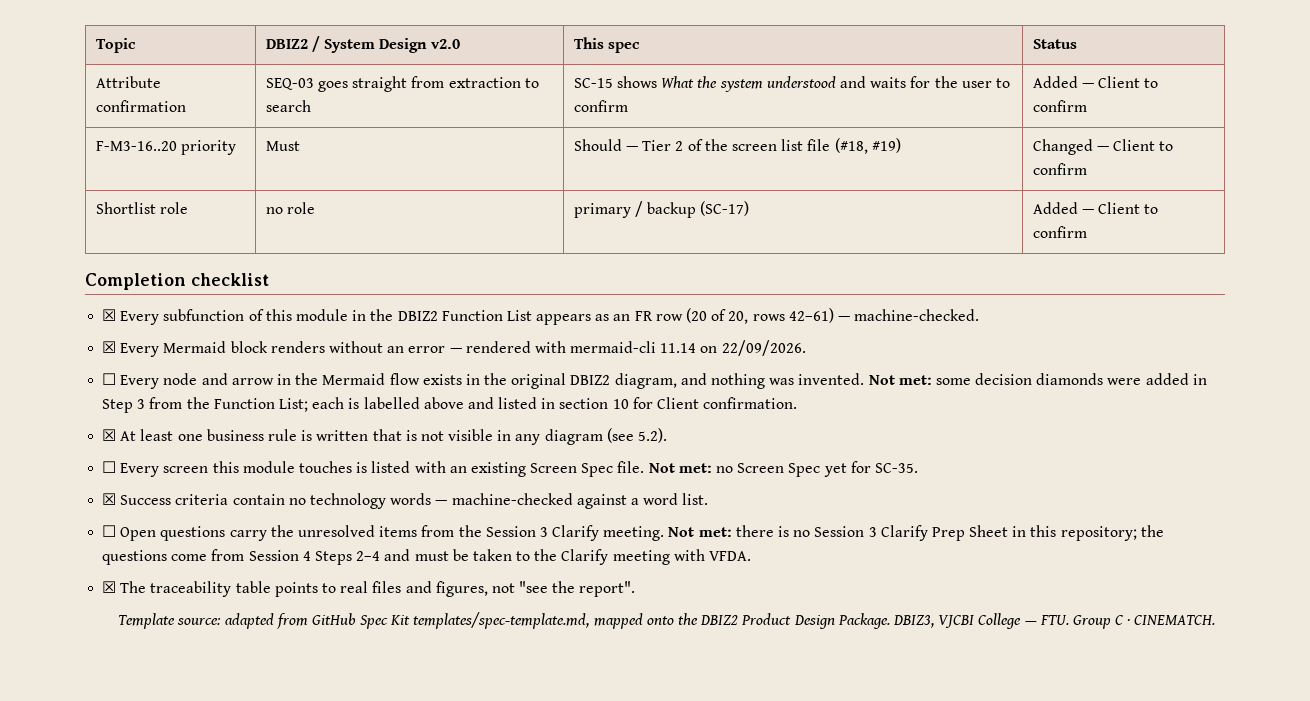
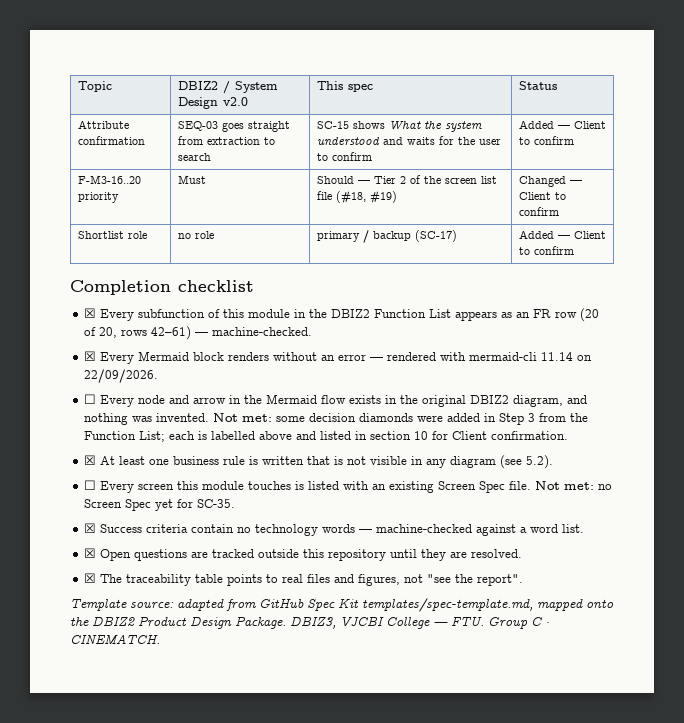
- ☐ Open questions carry the unresolved items from the Session 3 Clarify meeting. Not met: there is no Session 3 Clarify Prep Sheet in this repository; the questions come from Session 4 Steps 2–4 and must be taken to the Clarify meeting with VFDA.
+ ☒ Open questions are tracked outside this repository until they are resolved.

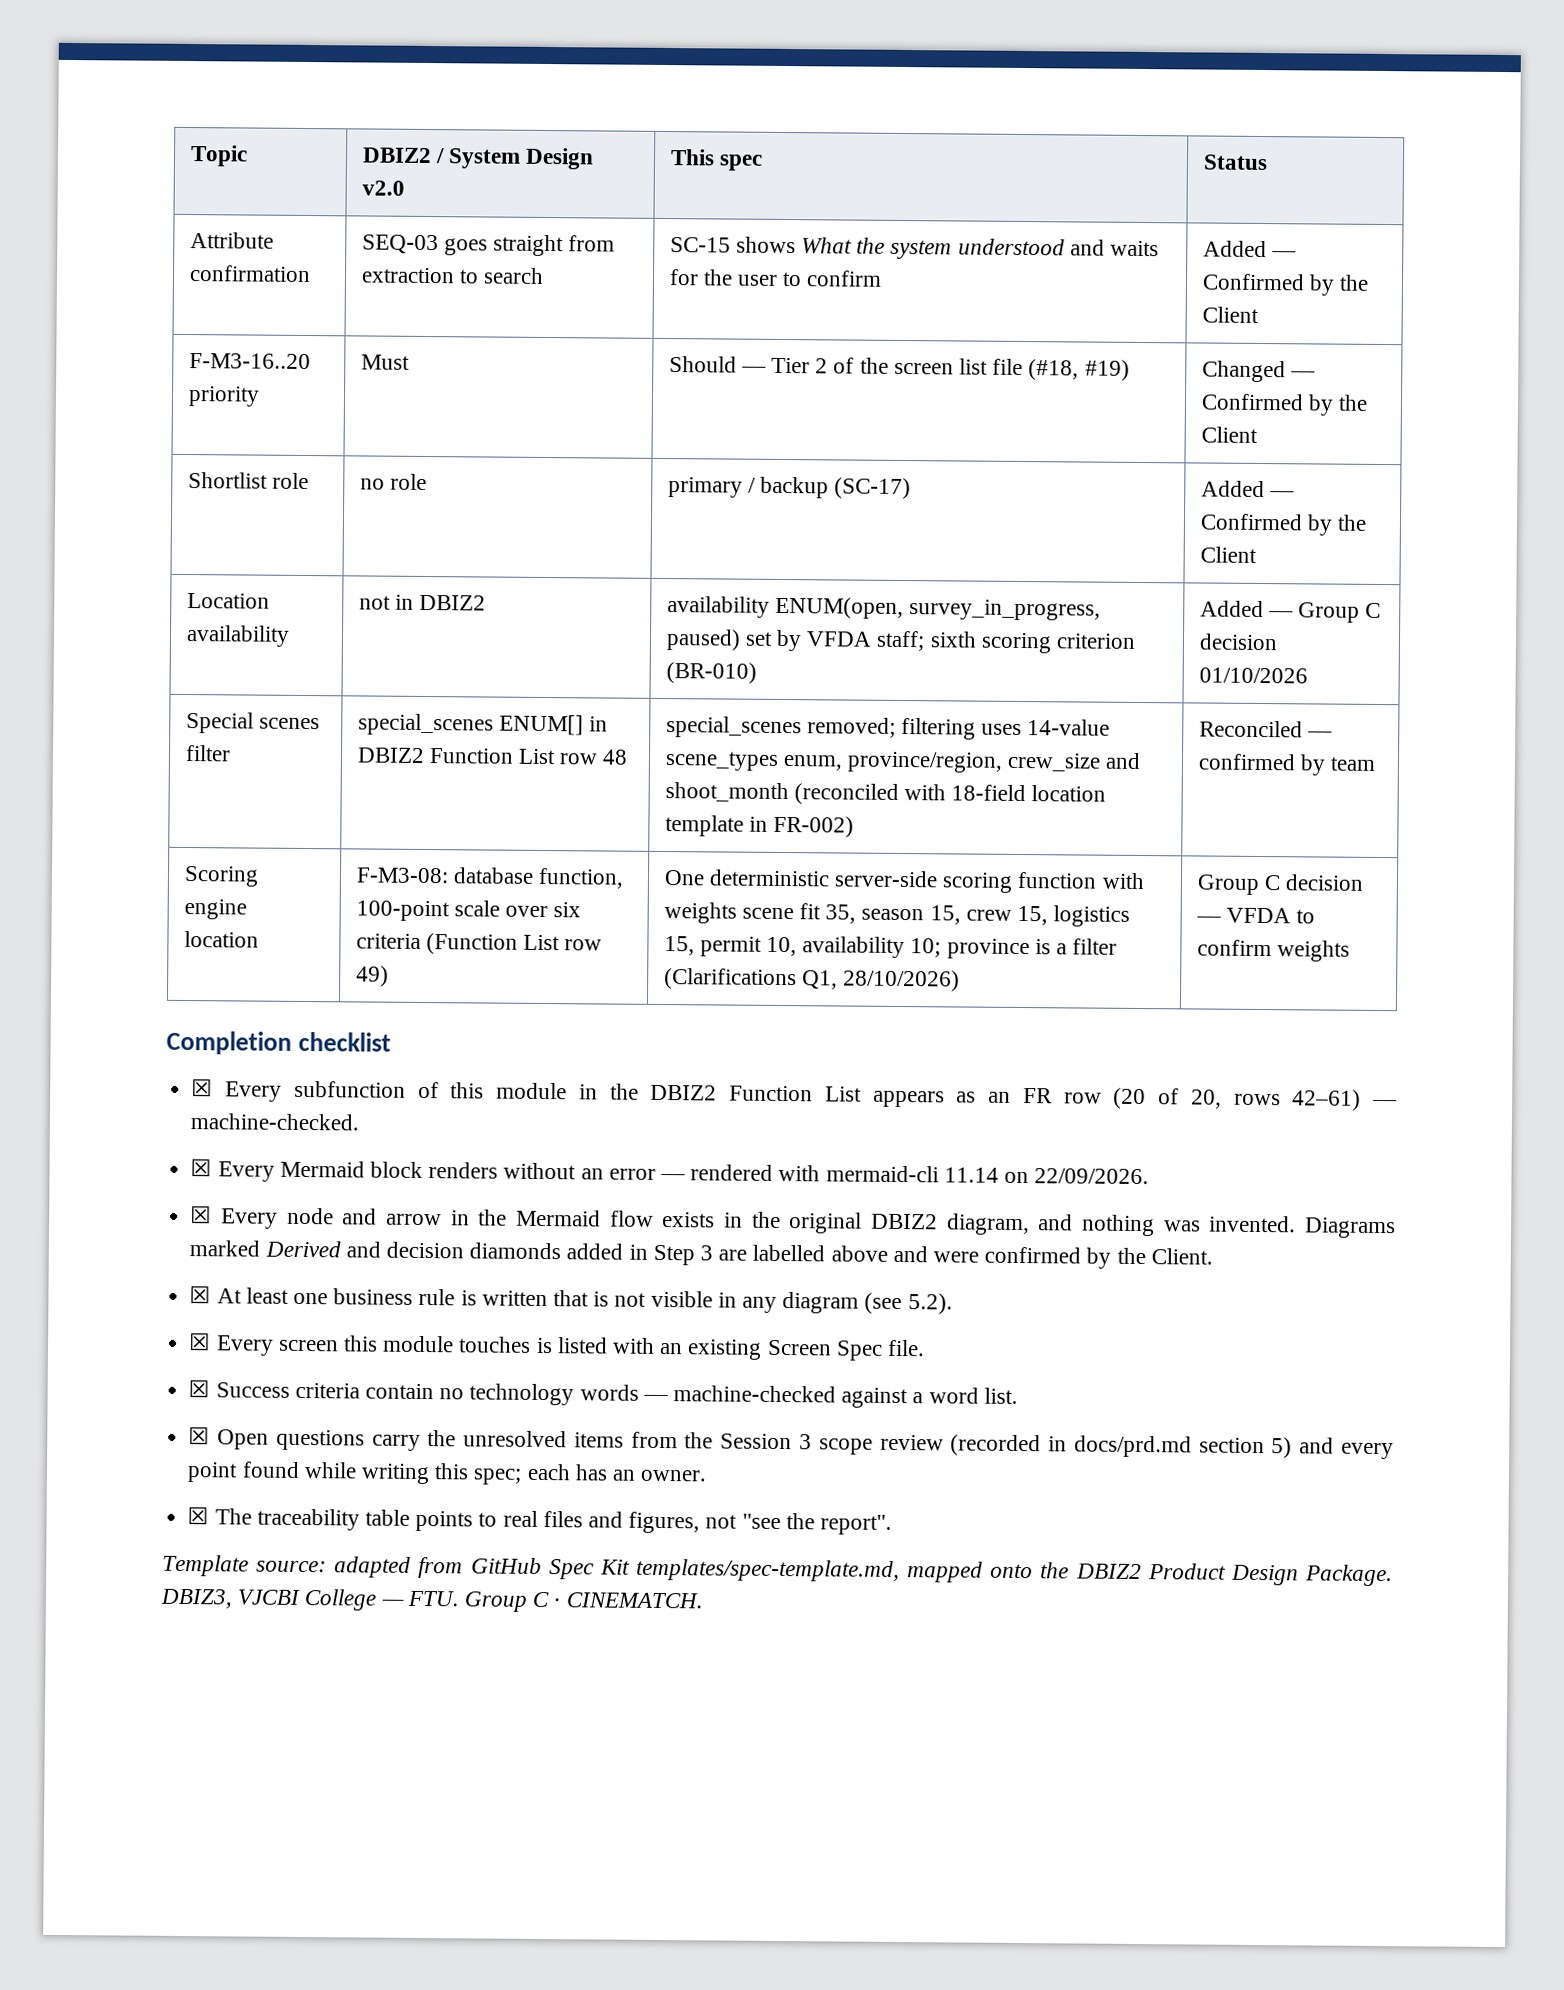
- Attribute confirmation | SEQ-03 goes straight from extraction to search | SC-15 shows What the system understood and waits for the user to confirm | Added — Client to confirm
+ Attribute confirmation | SEQ-03 goes straight from extraction to search | SC-15 shows What the system understood and waits for the user to confirm | Added — Confirmed by the Client
- F-M3-16..20 priority | Must | Should — Tier 2 of the screen list file (#18, #19) | Changed — Client to confirm
+ F-M3-16..20 priority | Must | Should — Tier 2 of the screen list file (#18, #19) | Changed — Confirmed by the Client
- Shortlist role | no role | primary / backup (SC-17) | Added — Client to confirm
+ Shortlist role | no role | primary / backup (SC-17) | Added — Confirmed by the Client
+ Location availability | not in DBIZ2 | availability ENUM(open, survey_in_progress, paused) set by VFDA staff; sixth scoring criterion (BR-010) | Added — Group C decision 01/10/2026
+ Special scenes filter | special_scenes ENUM[] in DBIZ2 Function List row 48 | special_scenes removed; filtering uses 14-value scene_types enum, province/region, crew_size and shoot_month (reconciled with 18-field location template in FR-002) | Reconciled — confirmed by team
+ Scoring engine location | F-M3-08: database function, 100-point scale over six criteria (Function List row 49) | One deterministic server-side scoring function with weights scene fit 35, season 15, crew 15, logistics 15, permit 10, availability 10; province is a filter (Clarifications Q1, 28/10/2026) | Group C decision — VFDA to confirm weights
- ☐ Every node and arrow in the Mermaid flow exists in the original DBIZ2 diagram, and nothing was invented.
+ ☒ Every node and arrow in the Mermaid flow exists in the original DBIZ2 diagram, and nothing was invented.
- Not met: some decision diamonds were added in Step 3 from the Function List; each is labelled above and listed in section 10 for Client confirmation.
+ Diagrams marked Derived and decision diamonds added in Step 3 are labelled above and were confirmed by the Client.
- ☐ Every screen this module touches is listed with an existing Screen Spec file. Not met: no Screen Spec yet for SC-35.
+ ☒ Every screen this module touches is listed with an existing Screen Spec file.
- ☒ Open questions are tracked outside this repository until they are resolved.
+ ☒ Open questions carry the unresolved items from the Session 3 scope review (recorded in docs/prd.md section 5) and every point found while writing this spec; each has an owner.

